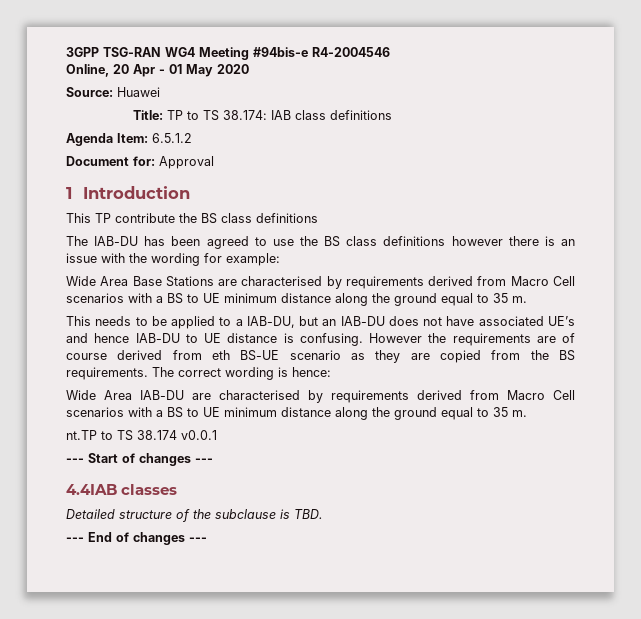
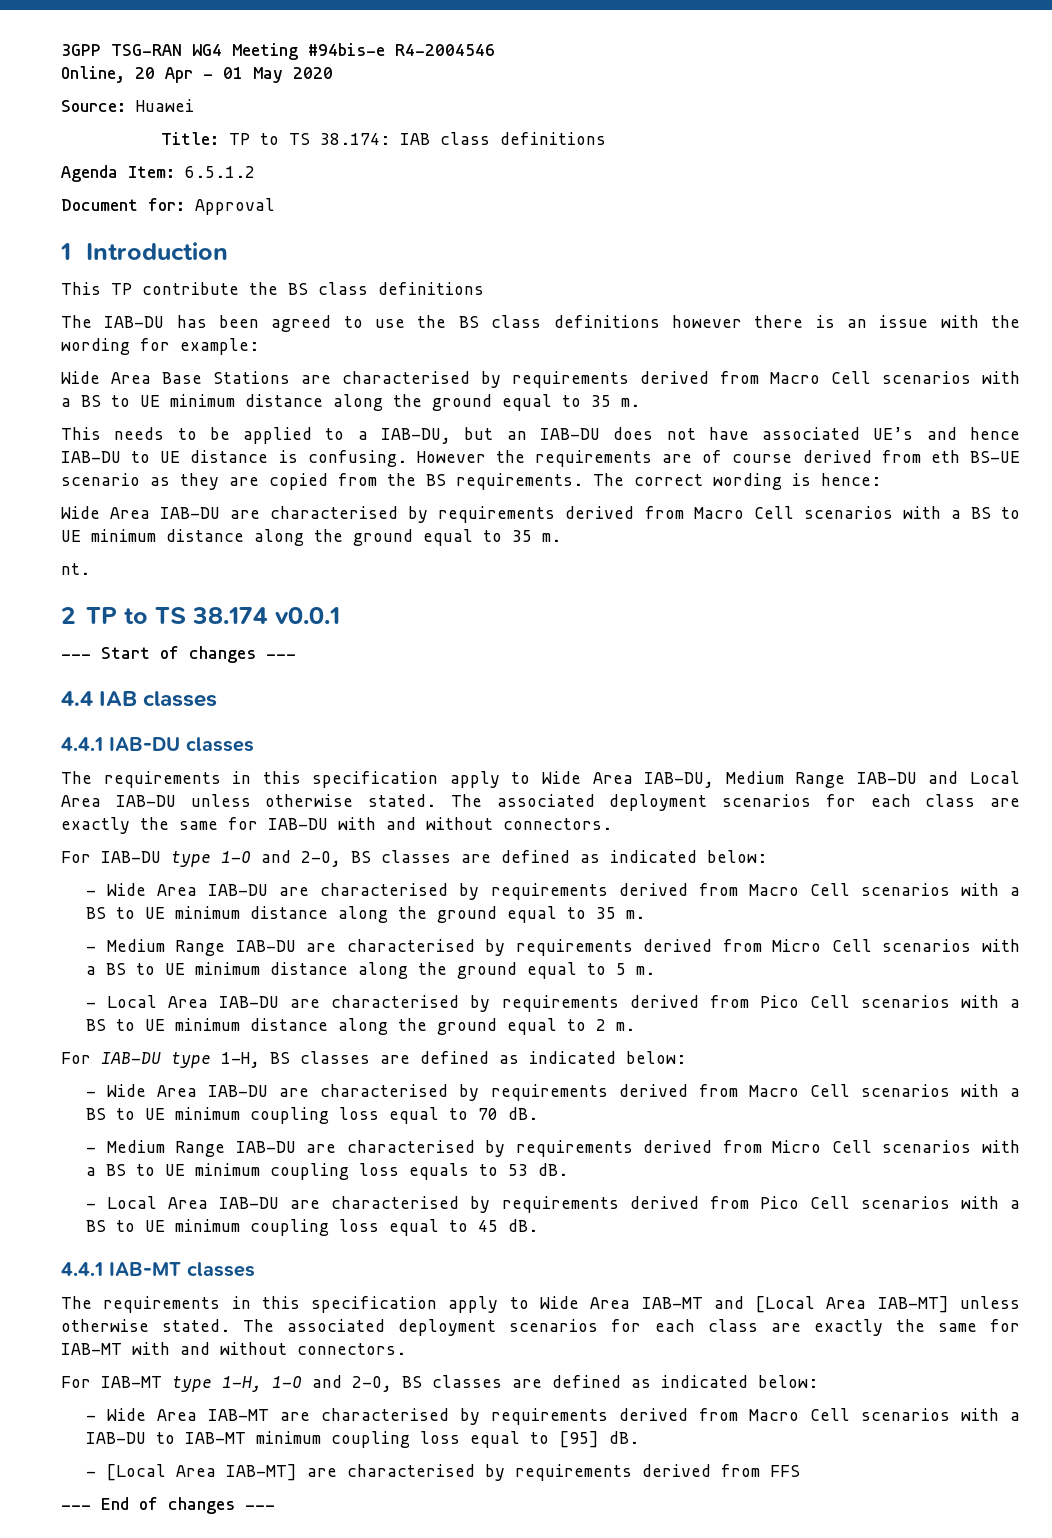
- nt.TP to TS 38.174 v0.0.1
+ nt.
+ 2 TP to TS 38.174 v0.0.1
- 4.4IAB classes
- Detailed structure of the subclause is TBD.
+ 4.4 IAB classes
+ 4.4.1 IAB-DU classes
+ The requirements in this specification apply to Wide Area IAB-DU, Medium Range IAB-DU and Local Area IAB-DU unless otherwise stated. The associated deployment scenarios for each class are exactly the same for IAB-DU with and without connectors.
+ For IAB-DU type 1-O and 2-O, BS classes are defined as indicated below:
+ - Wide Area IAB-DU are characterised by requirements derived from Macro Cell scenarios with a BS to UE minimum distance along the ground equal to 35 m.
+ - Medium Range IAB-DU are characterised by requirements derived from Micro Cell scenarios with a BS to UE minimum distance along the ground equal to 5 m.
+ - Local Area IAB-DU are characterised by requirements derived from Pico Cell scenarios with a BS to UE minimum distance along the ground equal to 2 m.
+ For IAB-DU type 1-H, BS classes are defined as indicated below:
+ - Wide Area IAB-DU are characterised by requirements derived from Macro Cell scenarios with a BS to UE minimum coupling loss equal to 70 dB.
+ - Medium Range IAB-DU are characterised by requirements derived from Micro Cell scenarios with a BS to UE minimum coupling loss equals to 53 dB.
+ - Local Area IAB-DU are characterised by requirements derived from Pico Cell scenarios with a BS to UE minimum coupling loss equal to 45 dB.
+ 4.4.1 IAB-MT classes
+ The requirements in this specification apply to Wide Area IAB-MT and [Local Area IAB-MT] unless otherwise stated. The associated deployment scenarios for each class are exactly the same for IAB-MT with and without connectors.
+ For IAB-MT type 1-H, 1-O and 2-O, BS classes are defined as indicated below:
+ - Wide Area IAB-MT are characterised by requirements derived from Macro Cell scenarios with a IAB-DU to IAB-MT minimum coupling loss equal to [95] dB.
+ - [Local Area IAB-MT] are characterised by requirements derived from FFS

